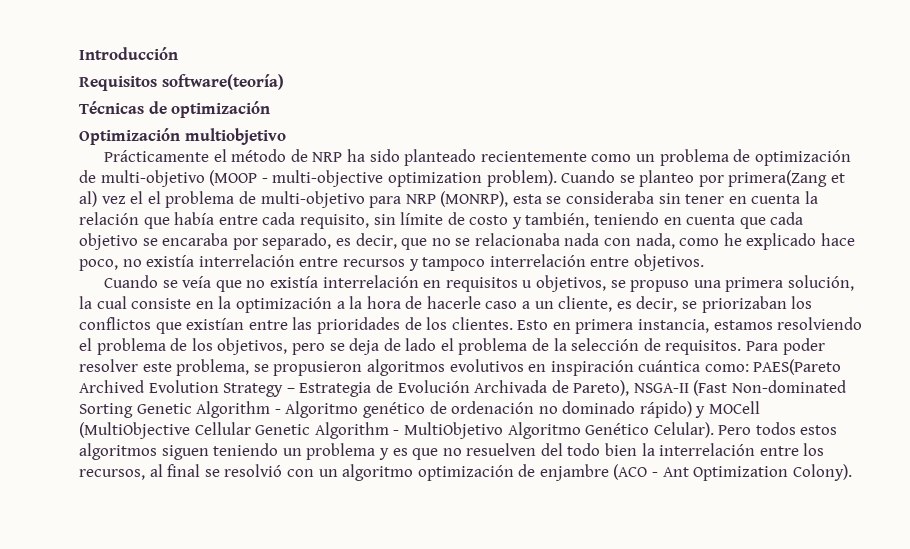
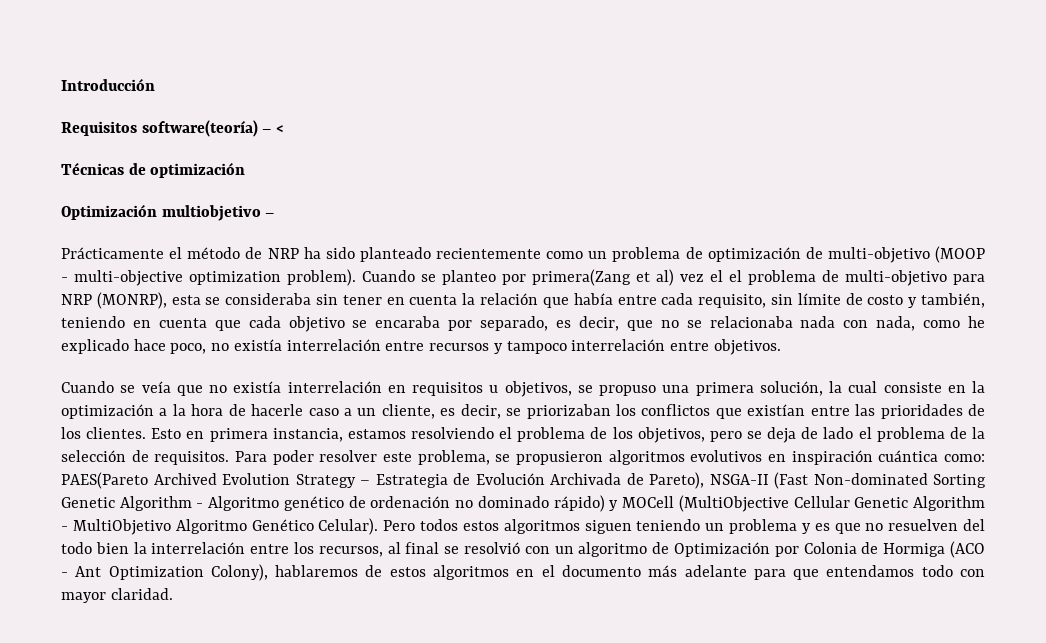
- Requisitos software(teoría)
+ Requisitos software(teoría) – <
- Optimización multiobjetivo
+ Optimización multiobjetivo –
- Pero todos estos algoritmos siguen teniendo un problema y es que no resuelven del todo bien la interrelación entre los recursos, al final se resolvió con un algoritmo optimización de enjambre (ACO - Ant Optimization Colony).
+ Pero todos estos algoritmos siguen teniendo un problema y es que no resuelven del todo bien la interrelación entre los recursos, al final se resolvió con un algoritmo de Optimización por Colonia de Hormiga (ACO - Ant Optimization Colony), hablaremos de estos algoritmos en el documento más adelante para que entendamos todo con mayor claridad.

